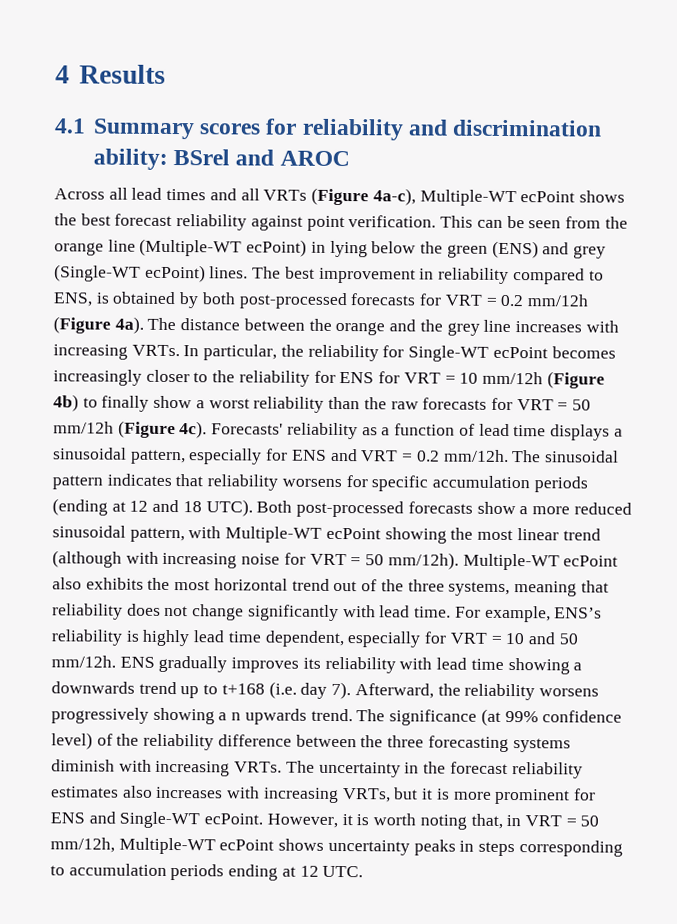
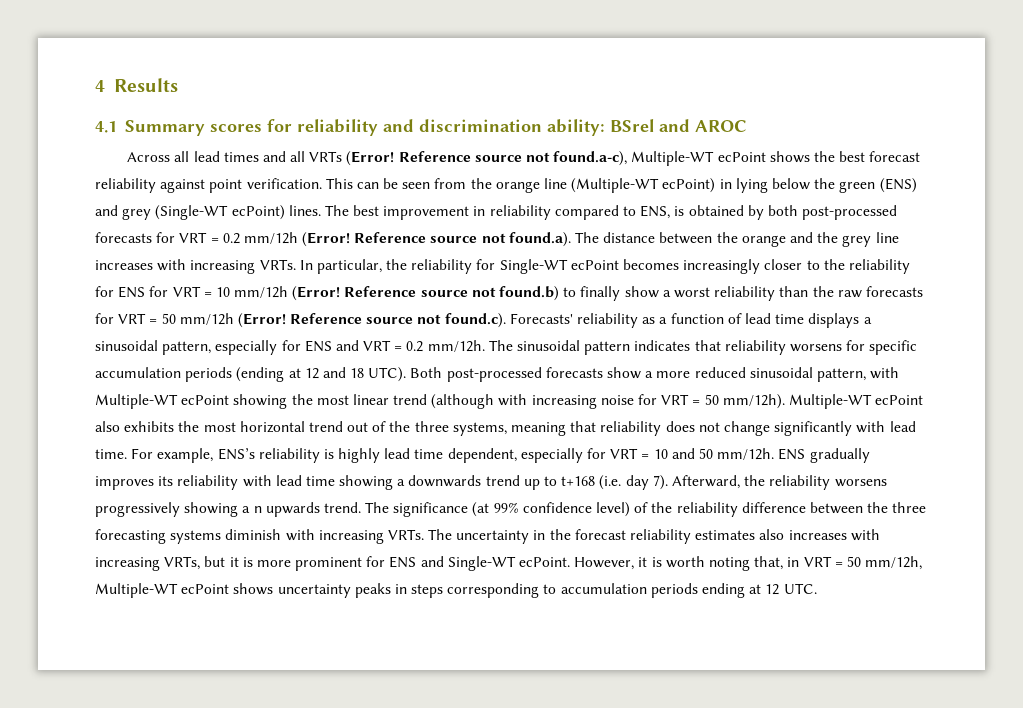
- Across all lead times and all VRTs (Figure 4a-c), Multiple-WT ecPoint shows the best forecast reliability against point verification.
+ Across all lead times and all VRTs (Error! Reference source not found.a-c), Multiple-WT ecPoint shows the best forecast reliability against point verification.
- The best improvement in reliability compared to ENS, is obtained by both post-processed forecasts for VRT = 0.2 mm/12h (Figure 4a). The distance between the orange and the grey line increases with increasing VRTs.
+ The best improvement in reliability compared to ENS, is obtained by both post-processed forecasts for VRT = 0.2 mm/12h (Error! Reference source not found.a). The distance between the orange and the grey line increases with increasing VRTs.
- In particular, the reliability for Single-WT ecPoint becomes increasingly closer to the reliability for ENS for VRT = 10 mm/12h (Figure 4b) to finally show a worst reliability than the raw forecasts for VRT = 50 mm/12h (Figure 4c). Forecasts' reliability as a function of lead time displays a sinusoidal pattern, especially for ENS and VRT = 0.2 mm/12h.
+ In particular, the reliability for Single-WT ecPoint becomes increasingly closer to the reliability for ENS for VRT = 10 mm/12h (Error! Reference source not found.b) to finally show a worst reliability than the raw forecasts for VRT = 50 mm/12h (Error! Reference source not found.c). Forecasts' reliability as a function of lead time displays a sinusoidal pattern, especially for ENS and VRT = 0.2 mm/12h.

